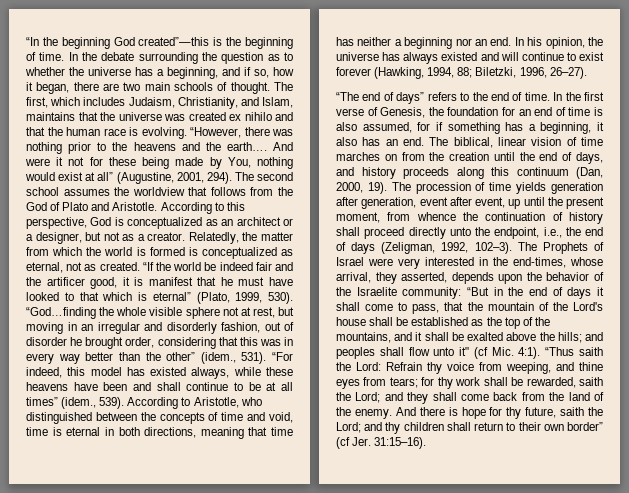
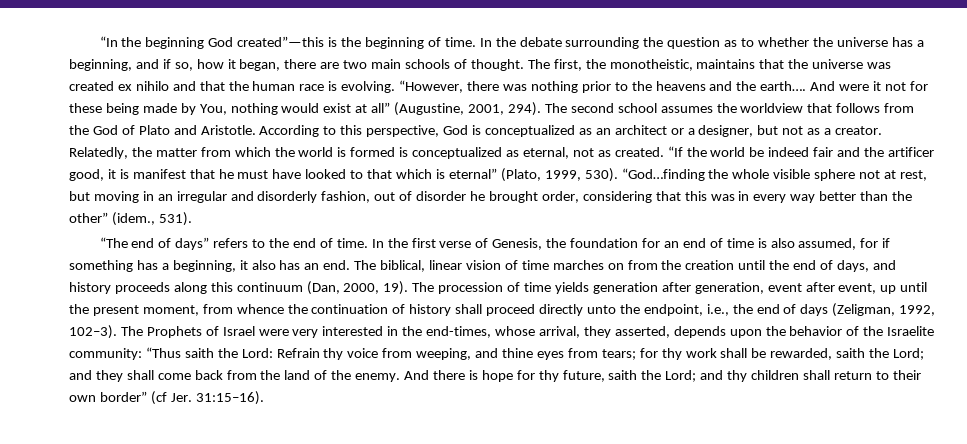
- The first, which includes Judaism, Christianity, and Islam, maintains that the universe was created ex nihilo and that the human race is evolving.
+ The first, the monotheistic, maintains that the universe was created ex nihilo and that the human race is evolving.
- “For indeed, this model has existed always, while these heavens have been and shall continue to be at all times” (idem., 539). According to Aristotle, who distinguished between the concepts of time and void, time is eternal in both directions, meaning that time has neither a beginning nor an end. In his opinion, the universe has always existed and will continue to exist forever (Hawking, 1994, 88; Biletzki, 1996, 26–27).
- The Prophets of Israel were very interested in the end-times, whose arrival, they asserted, depends upon the behavior of the Israelite community: “But in the end of days it shall come to pass, that the mountain of the Lord's house shall be established as the top of the mountains, and it shall be exalted above the hills; and peoples shall flow unto it" (cf Mic. 4:1). “Thus saith the Lord: Refrain thy voice from weeping, and thine eyes from tears; for thy work shall be rewarded, saith the Lord; and they shall come back from the land of the enemy.
+ The Prophets of Israel were very interested in the end-times, whose arrival, they asserted, depends upon the behavior of the Israelite community: “Thus saith the Lord: Refrain thy voice from weeping, and thine eyes from tears; for thy work shall be rewarded, saith the Lord; and they shall come back from the land of the enemy.

